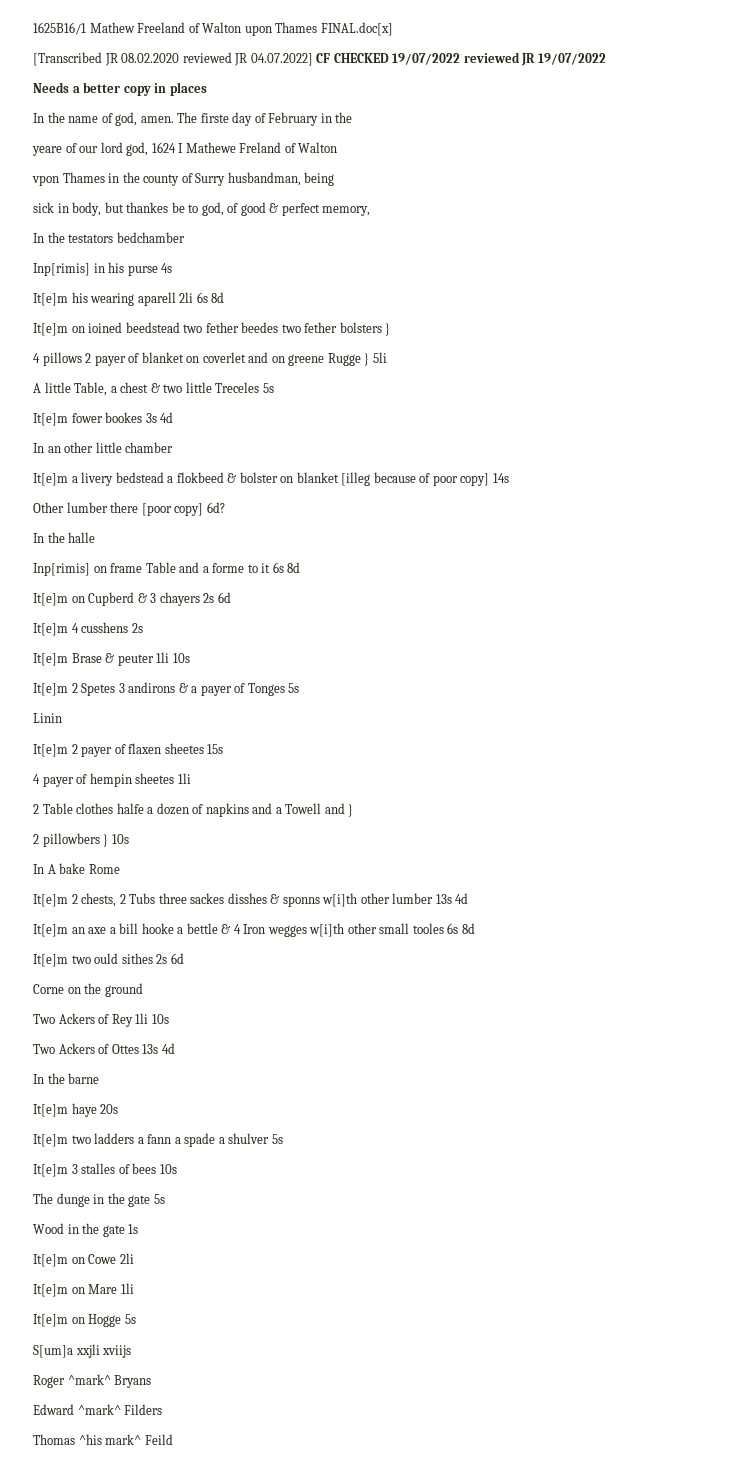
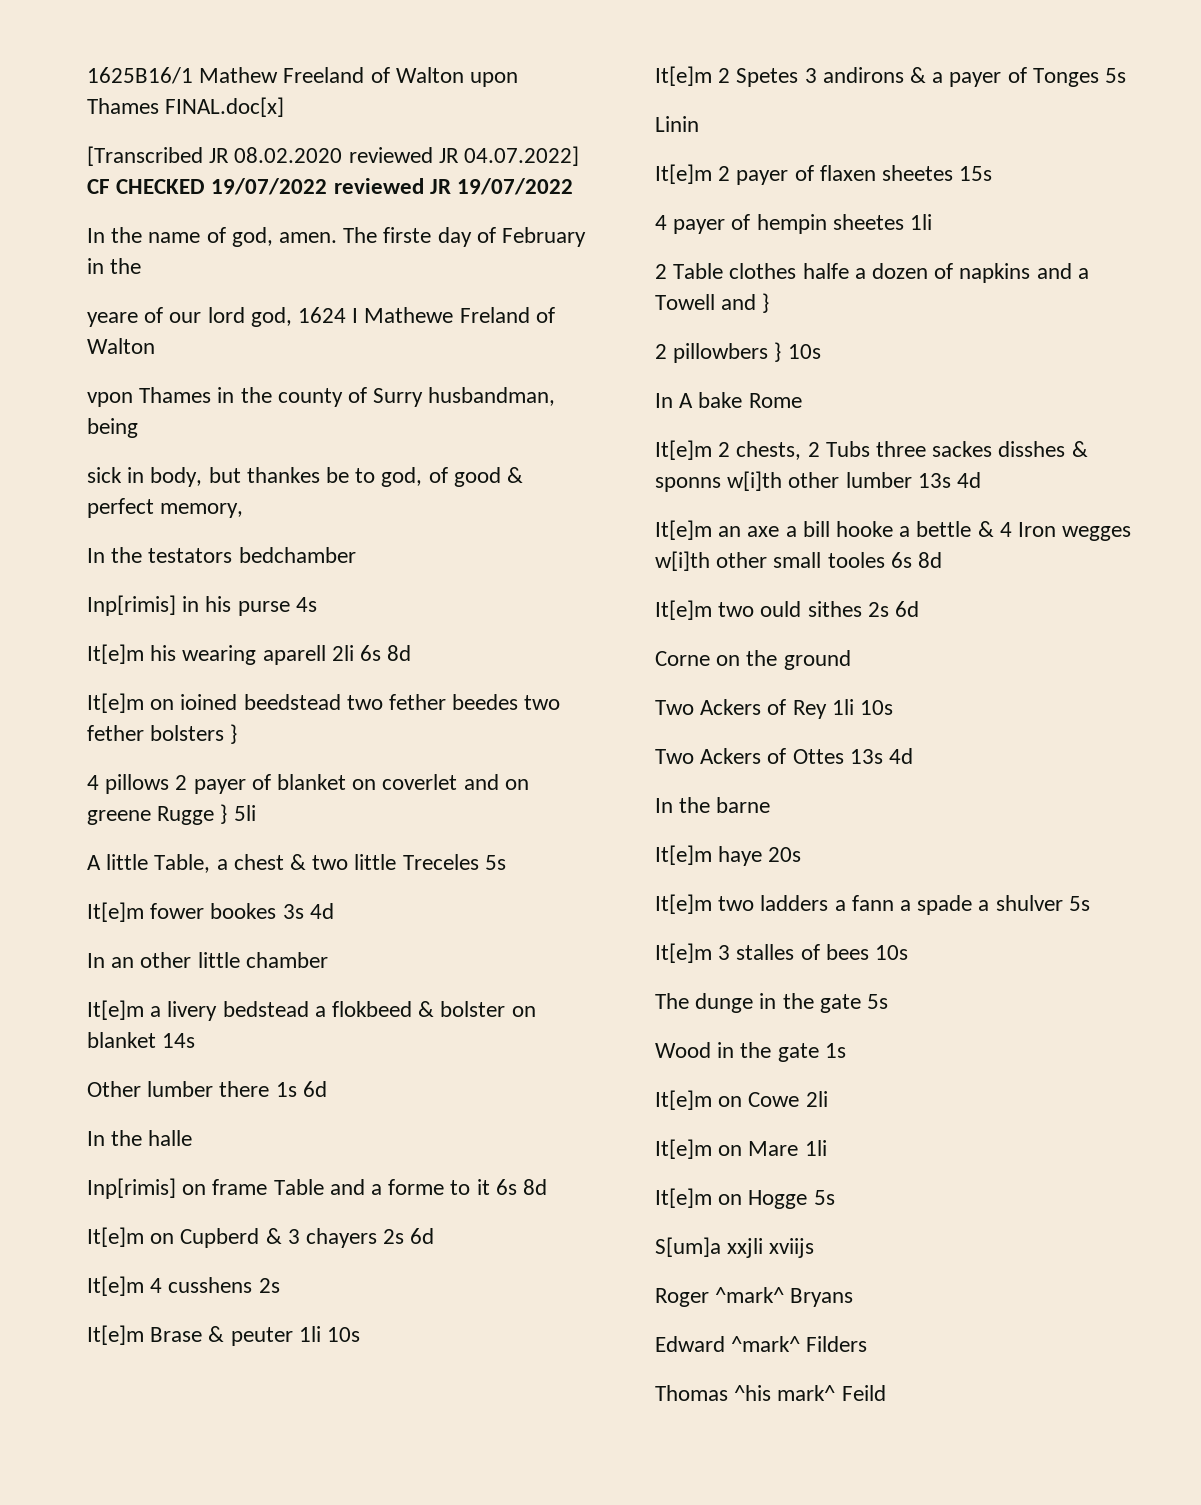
- Needs a better copy in places
- It[e]m a livery bedstead a flokbeed & bolster on blanket [illeg because of poor copy] 14s
+ It[e]m a livery bedstead a flokbeed & bolster on blanket 14s
- Other lumber there [poor copy] 6d?
+ Other lumber there 1s 6d

